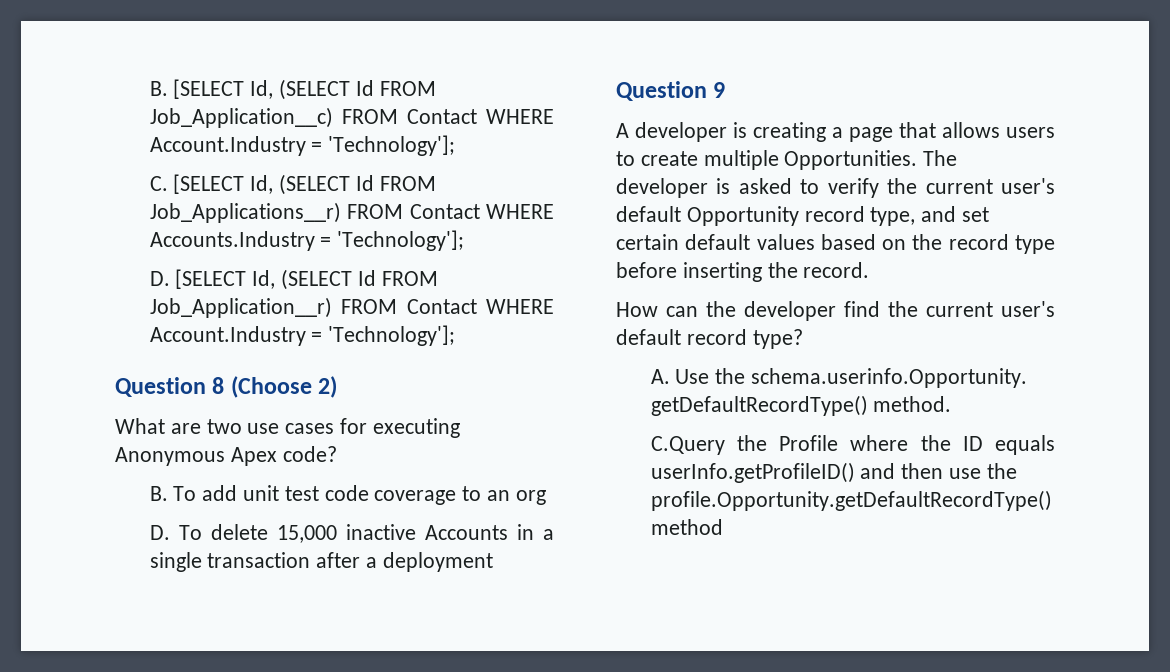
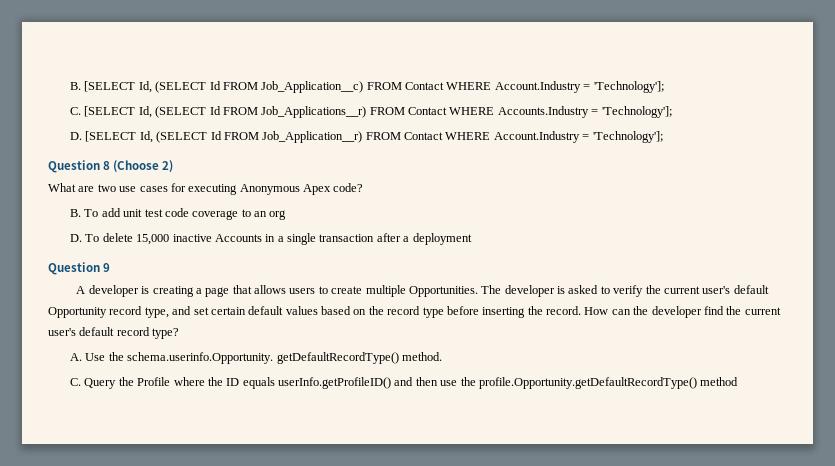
- The developer is asked to verify the current user's default Opportunity record type, and set certain default values based on the record type before inserting the record.
- How can the developer find the current user's default record type?
+ The developer is asked to verify the current user's default Opportunity record type, and set certain default values based on the record type before inserting the record. How can the developer find the current user's default record type?
- C.Query the Profile where the ID equals userInfo.getProfileID() and then use the profile.Opportunity.getDefaultRecordType() method
+ C. Query the Profile where the ID equals userInfo.getProfileID() and then use the profile.Opportunity.getDefaultRecordType() method

